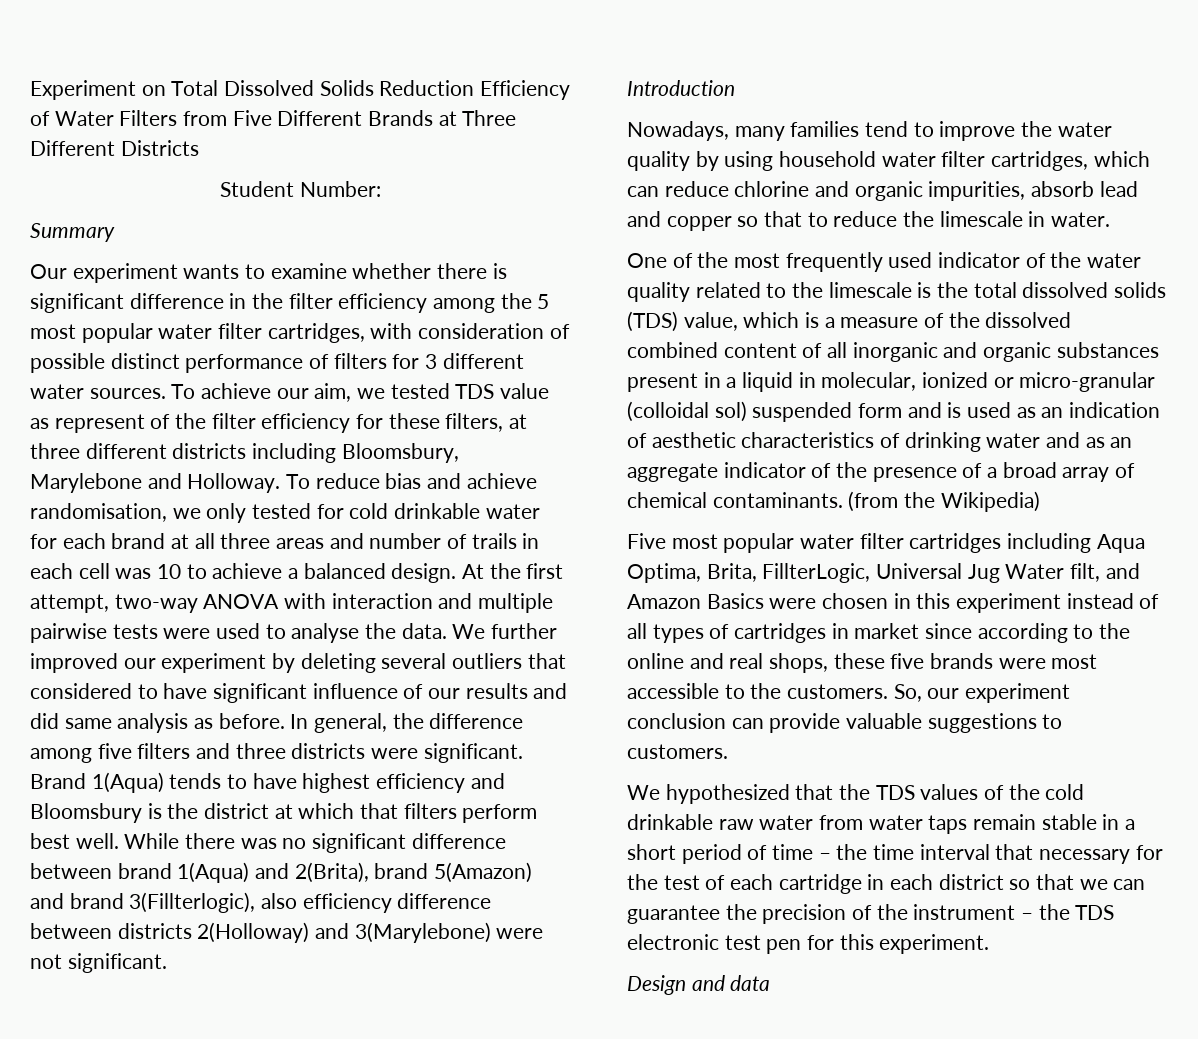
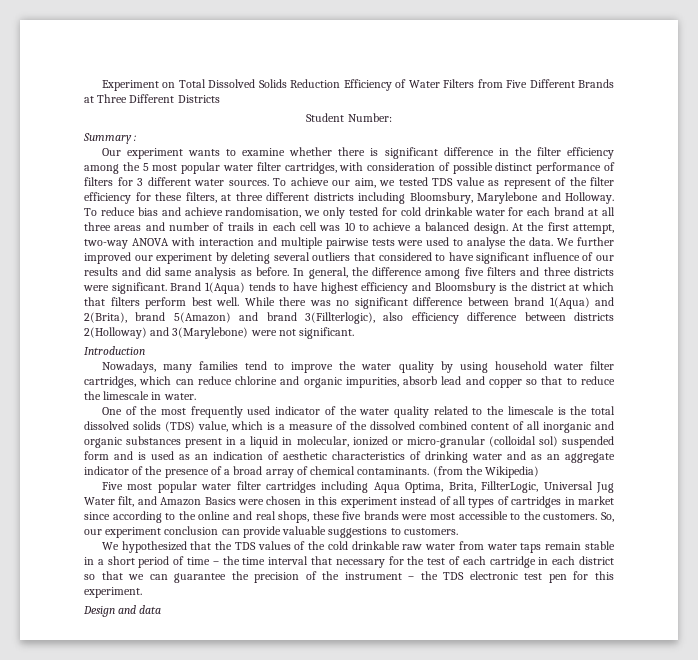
- Summary
+ Summary :

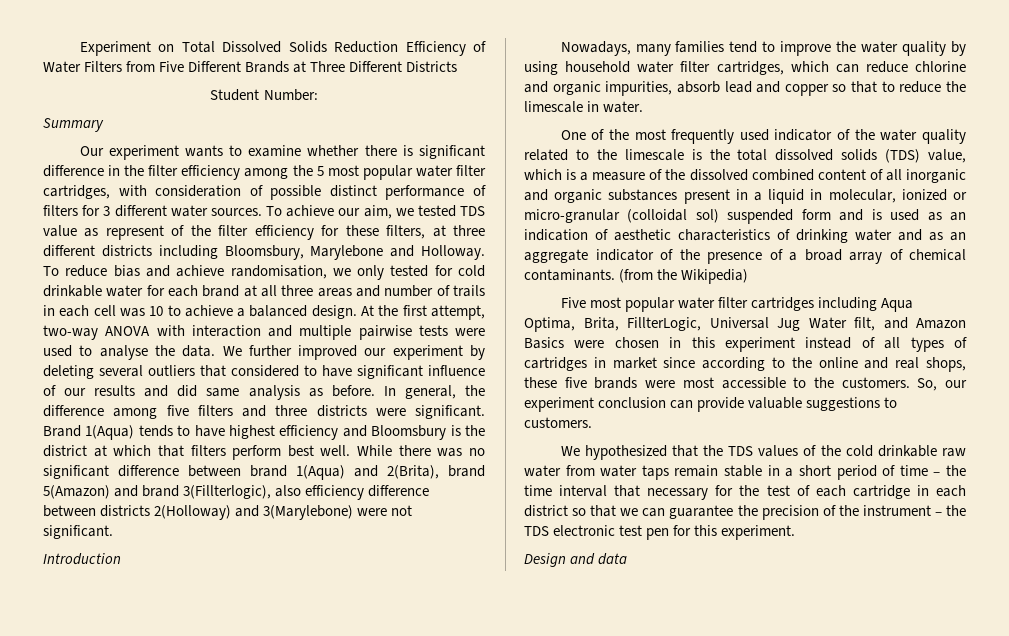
- Summary :
+ Summary

